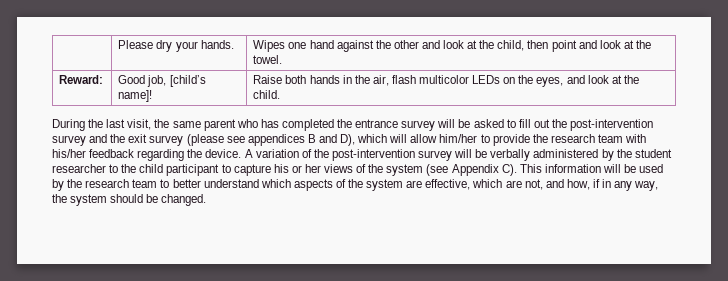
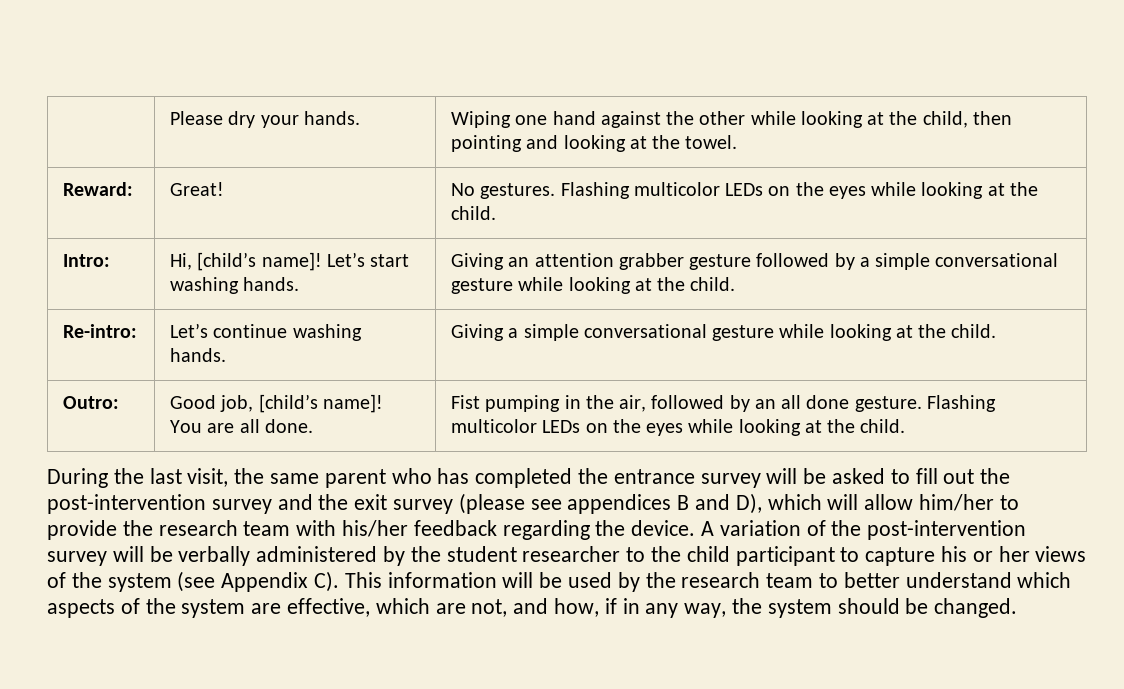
- | Please dry your hands. | Wipes one hand against the other and look at the child, then point and look at the towel.
+ | Please dry your hands. | Wiping one hand against the other while looking at the child, then pointing and looking at the towel.
- Reward: | Good job, [child’s name]! | Raise both hands in the air, flash multicolor LEDs on the eyes, and look at the child.
+ Reward: | Great! | No gestures. Flashing multicolor LEDs on the eyes while looking at the child.
+ Intro: | Hi, [child’s name]! Let’s start washing hands. | Giving an attention grabber gesture followed by a simple conversational gesture while looking at the child.
+ Re-intro: | Let’s continue washing hands. | Giving a simple conversational gesture while looking at the child.
+ Outro: | Good job, [child’s name]! You are all done. | Fist pumping in the air, followed by an all done gesture. Flashing multicolor LEDs on the eyes while looking at the child.

